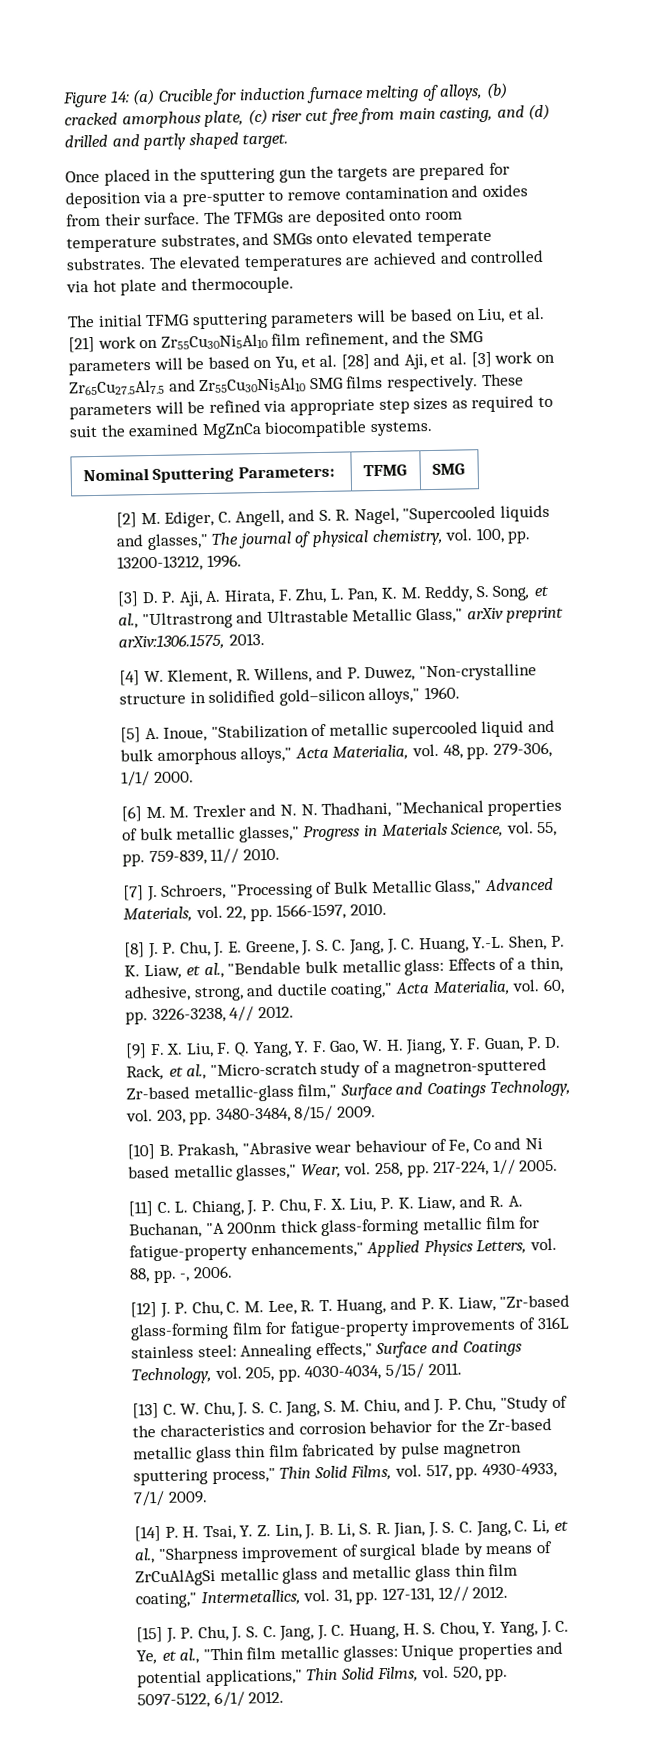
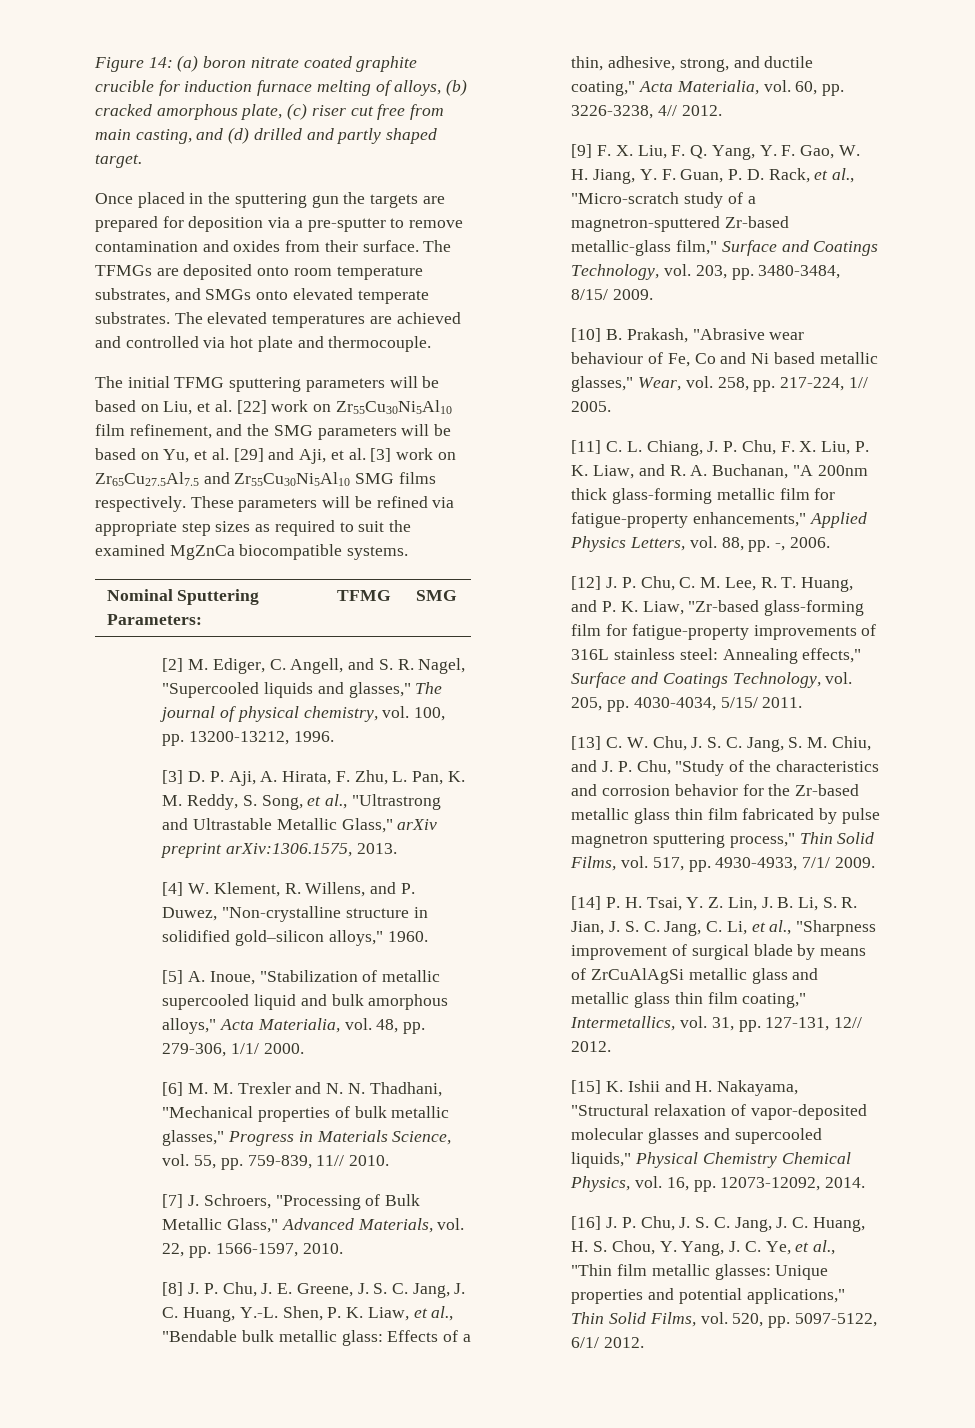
- Figure 14: (a) Crucible for induction furnace melting of alloys, (b) cracked amorphous plate, (c) riser cut free from main casting, and (d) drilled and partly shaped target.
+ Figure 14: (a) boron nitrate coated graphite crucible for induction furnace melting of alloys, (b) cracked amorphous plate, (c) riser cut free from main casting, and (d) drilled and partly shaped target.
- The initial TFMG sputtering parameters will be based on Liu, et al. [21] work on Zr55Cu30Ni5Al10 film refinement, and the SMG parameters will be based on Yu, et al. [28] and Aji, et al. [3] work on Zr65Cu27.5Al7.5 and Zr55Cu30Ni5Al10 SMG films respectively.
+ The initial TFMG sputtering parameters will be based on Liu, et al. [22] work on Zr55Cu30Ni5Al10 film refinement, and the SMG parameters will be based on Yu, et al. [29] and Aji, et al. [3] work on Zr65Cu27.5Al7.5 and Zr55Cu30Ni5Al10 SMG films respectively.
- [15] J. P. Chu, J. S. C. Jang, J. C. Huang, H. S. Chou, Y. Yang, J. C. Ye, et al., "Thin film metallic glasses: Unique properties and potential applications," Thin Solid Films, vol. 520, pp. 5097-5122, 6/1/ 2012.
+ [15] K. Ishii and H. Nakayama, "Structural relaxation of vapor-deposited molecular glasses and supercooled liquids," Physical Chemistry Chemical Physics, vol. 16, pp. 12073-12092, 2014.
+ [16] J. P. Chu, J. S. C. Jang, J. C. Huang, H. S. Chou, Y. Yang, J. C. Ye, et al., "Thin film metallic glasses: Unique properties and potential applications," Thin Solid Films, vol. 520, pp. 5097-5122, 6/1/ 2012.

